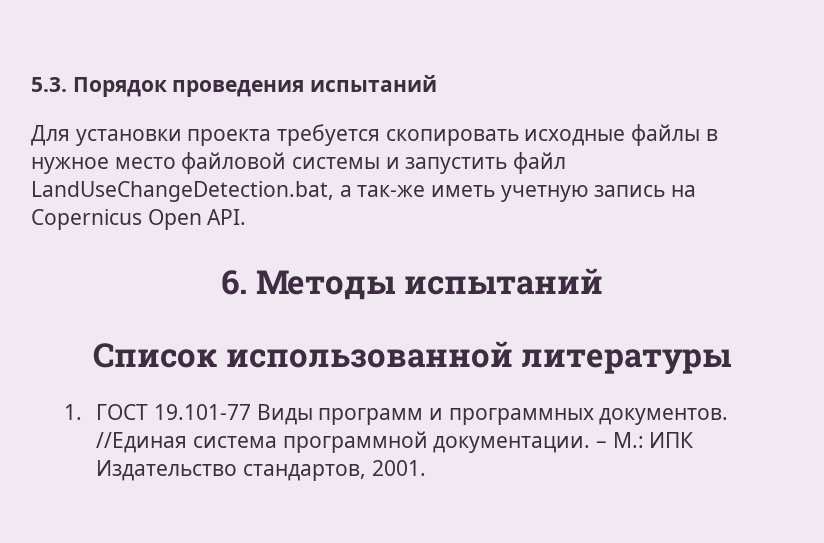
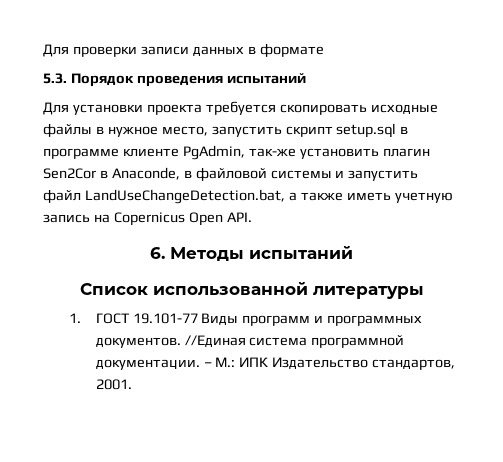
+ Для проверки записи данных в формате
- Для установки проекта требуется скопировать исходные файлы в нужное место файловой системы и запустить файл LandUseChangeDetection.bat, а так-же иметь учетную запись на Copernicus Open API.
+ Для установки проекта требуется скопировать исходные файлы в нужное место, запустить скрипт setup.sql в программе клиенте PgAdmin, так-же установить плагин Sen2Cor в Anaconde, в файловой системы и запустить файл LandUseChangeDetection.bat, а также иметь учетную запись на Copernicus Open API.

